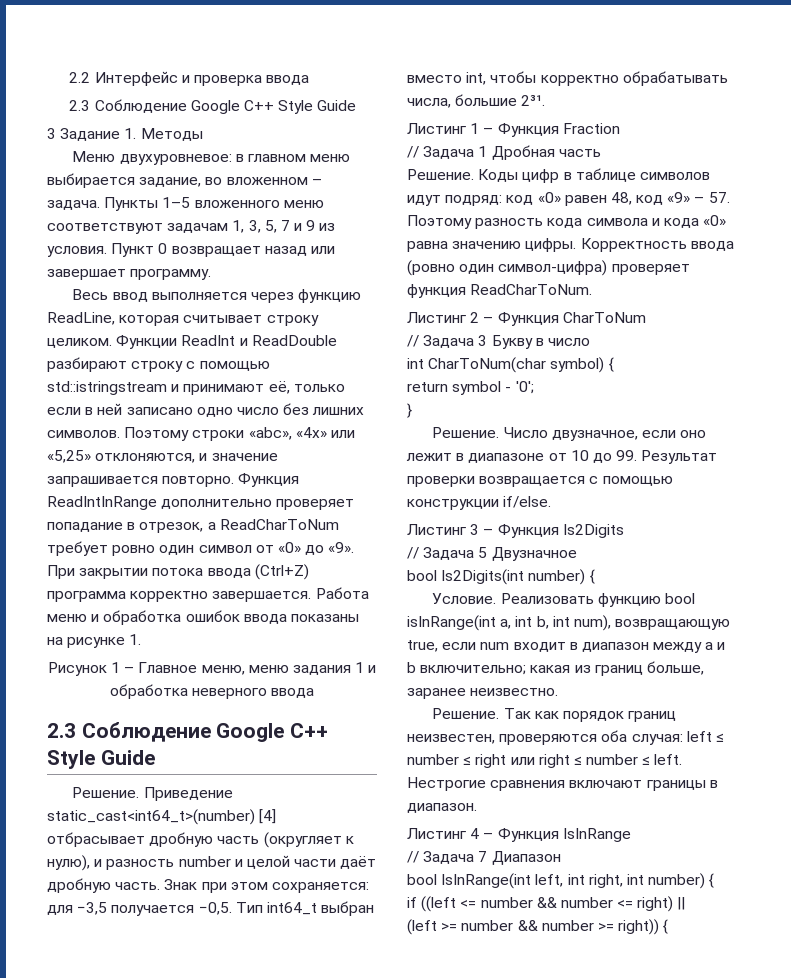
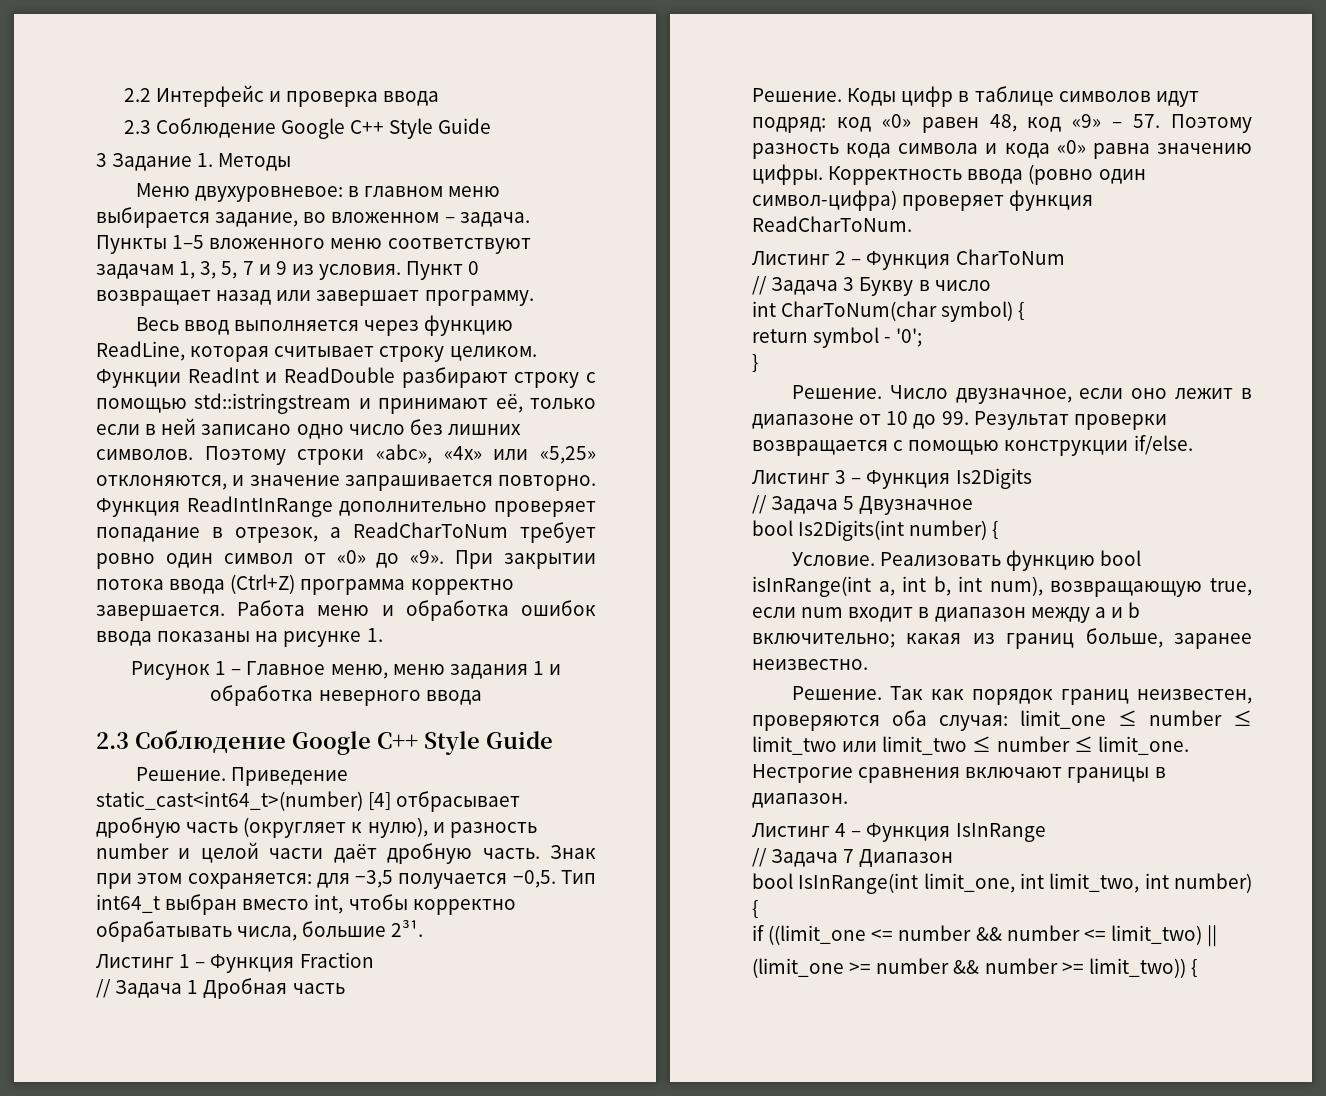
- Так как порядок границ неизвестен, проверяются оба случая: left ≤ number ≤ right или right ≤ number ≤ left.
+ Так как порядок границ неизвестен, проверяются оба случая: limit_one ≤ number ≤ limit_two или limit_two ≤ number ≤ limit_one.
- bool IsInRange(int left, int right, int number) {
+ bool IsInRange(int limit_one, int limit_two, int number) {
- if ((left <= number && number <= right) ||
+ if ((limit_one <= number && number <= limit_two) ||
- (left >= number && number >= right)) {
+ (limit_one >= number && number >= limit_two)) {

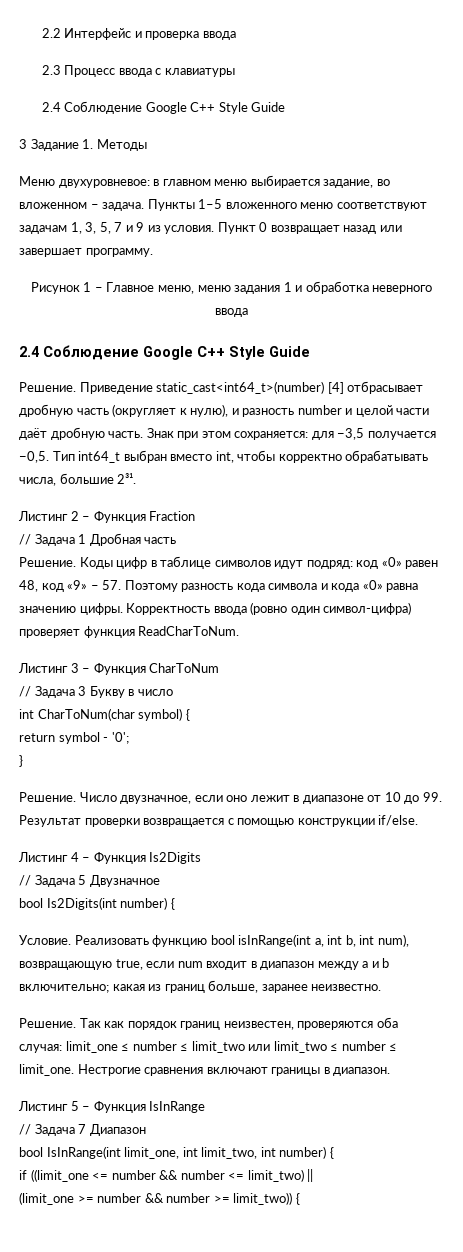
  2.2 Интерфейс и проверка ввода
- 2.3 Соблюдение Google C++ Style Guide
+ 2.3 Процесс ввода с клавиатуры
+ 2.4 Соблюдение Google C++ Style Guide
- Весь ввод выполняется через функцию ReadLine, которая считывает строку целиком. Функции ReadInt и ReadDouble разбирают строку с помощью std::istringstream и принимают её, только если в ней записано одно число без лишних символов. Поэтому строки «abc», «4x» или «5,25» отклоняются, и значение запрашивается повторно. Функция ReadIntInRange дополнительно проверяет попадание в отрезок, а ReadCharToNum требует ровно один символ от «0» до «9». При закрытии потока ввода (Ctrl+Z) программа корректно завершается. Работа меню и обработка ошибок ввода показаны на рисунке 1.
  Рисунок 1 – Главное меню, меню задания 1 и обработка неверного ввода
- 2.3 Соблюдение Google C++ Style Guide
+ 2.4 Соблюдение Google C++ Style Guide
- Листинг 1 – Функция Fraction
+ Листинг 2 – Функция Fraction
- Листинг 2 – Функция CharToNum
+ Листинг 3 – Функция CharToNum
- Листинг 3 – Функция Is2Digits
+ Листинг 4 – Функция Is2Digits
- Листинг 4 – Функция IsInRange
+ Листинг 5 – Функция IsInRange

